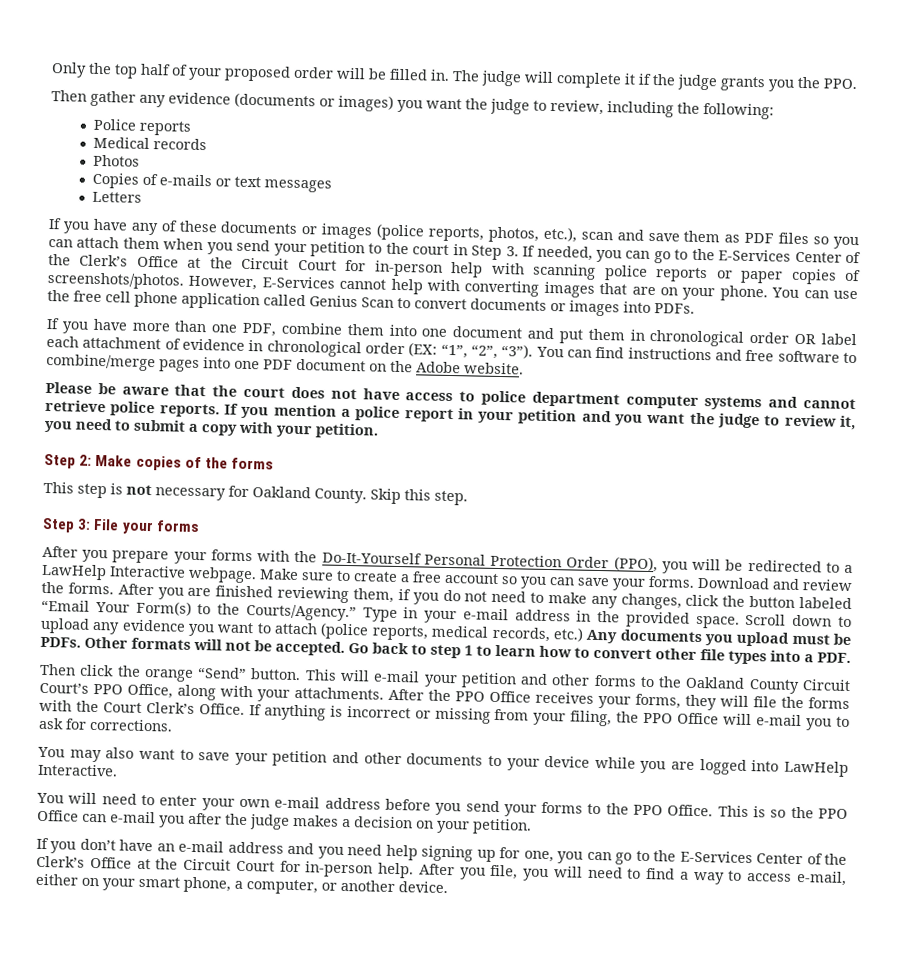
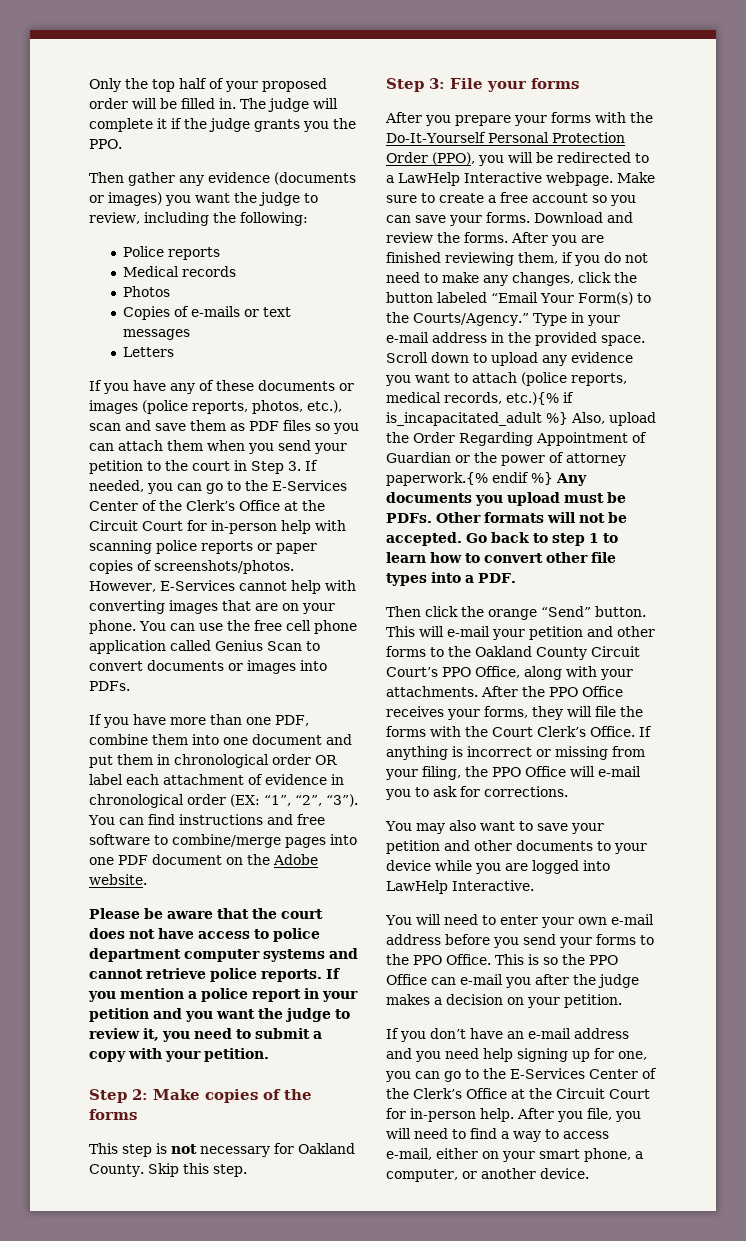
- Scroll down to upload any evidence you want to attach (police reports, medical records, etc.) Any documents you upload must be PDFs.
+ Scroll down to upload any evidence you want to attach (police reports, medical records, etc.){% if is_incapacitated_adult %} Also, upload the Order Regarding Appointment of Guardian or the power of attorney paperwork.{% endif %} Any documents you upload must be PDFs.

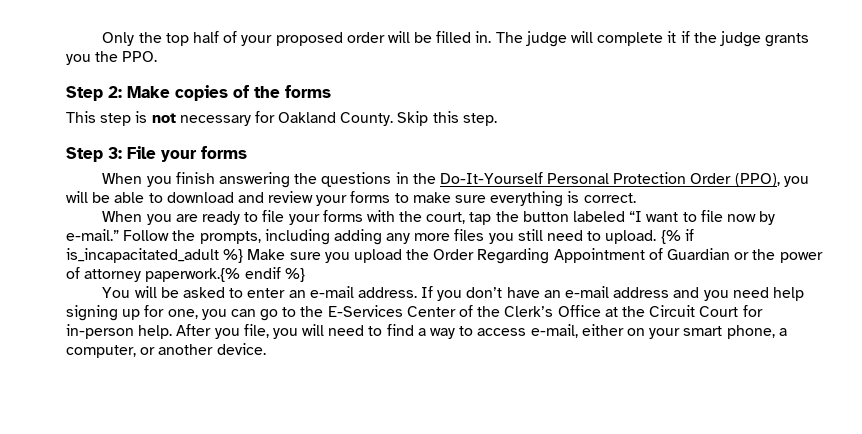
- Then gather any evidence (documents or images) you want the judge to review, including the following:
- Police reports
- Medical records
- Photos
- Copies of e-mails or text messages
- Letters
- If you have any of these documents or images (police reports, photos, etc.), scan and save them as PDF files so you can attach them when you send your petition to the court in Step 3. If needed, you can go to the E-Services Center of the Clerk’s Office at the Circuit Court for in-person help with scanning police reports or paper copies of screenshots/photos. However, E-Services cannot help with converting images that are on your phone. You can use the free cell phone application called Genius Scan to convert documents or images into PDFs.
- If you have more than one PDF, combine them into one document and put them in chronological order OR label each attachment of evidence in chronological order (EX: “1”, “2”, “3”). You can find instructions and free software to combine/merge pages into one PDF document on the Adobe website.
- Please be aware that the court does not have access to police department computer systems and cannot retrieve police reports. If you mention a police report in your petition and you want the judge to review it, you need to submit a copy with your petition.
- After you prepare your forms with the Do-It-Yourself Personal Protection Order (PPO), you will be redirected to a LawHelp Interactive webpage. Make sure to create a free account so you can save your forms. Download and review the forms. After you are finished reviewing them, if you do not need to make any changes, click the button labeled “Email Your Form(s) to the Courts/Agency.” Type in your e-mail address in the provided space. Scroll down to upload any evidence you want to attach (police reports, medical records, etc.){% if is_incapacitated_adult %} Also, upload the Order Regarding Appointment of Guardian or the power of attorney paperwork.{% endif %} Any documents you upload must be PDFs. Other formats will not be accepted. Go back to step 1 to learn how to convert other file types into a PDF.
- Then click the orange “Send” button. This will e-mail your petition and other forms to the Oakland County Circuit Court’s PPO Office, along with your attachments. After the PPO Office receives your forms, they will file the forms with the Court Clerk’s Office. If anything is incorrect or missing from your filing, the PPO Office will e-mail you to ask for corrections.
- You may also want to save your petition and other documents to your device while you are logged into LawHelp Interactive.
- You will need to enter your own e-mail address before you send your forms to the PPO Office. This is so the PPO Office can e-mail you after the judge makes a decision on your petition.
- If you don’t have an e-mail address and you need help signing up for one, you can go to the E-Services Center of the Clerk’s Office at the Circuit Court for in-person help.
+ When you finish answering the questions in the Do-It-Yourself Personal Protection Order (PPO), you will be able to download and review your forms to make sure everything is correct.
+ When you are ready to file your forms with the court, tap the button labeled “I want to file now by e-mail.” Follow the prompts, including adding any more files you still need to upload. {% if is_incapacitated_adult %} Make sure you upload the Order Regarding Appointment of Guardian or the power of attorney paperwork.{% endif %}
+ You will be asked to enter an e-mail address. If you don’t have an e-mail address and you need help signing up for one, you can go to the E-Services Center of the Clerk’s Office at the Circuit Court for in-person help.

